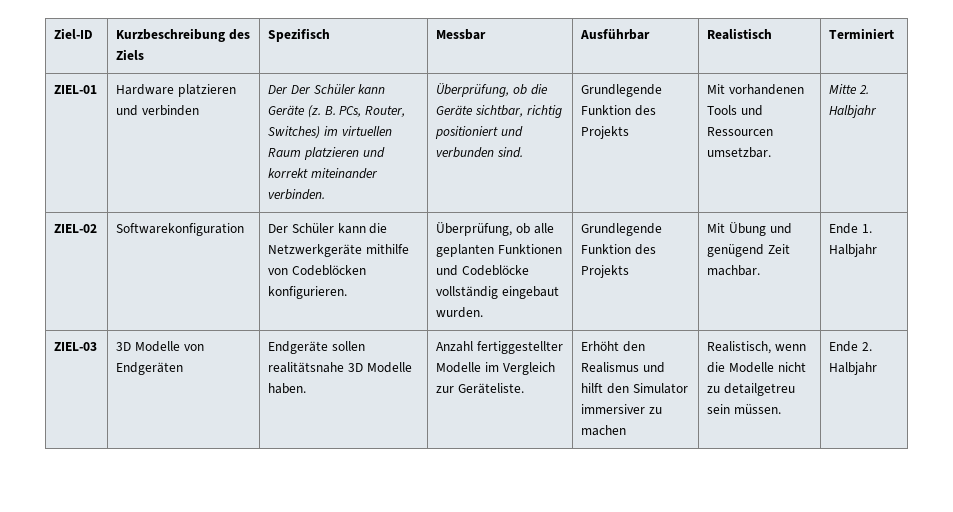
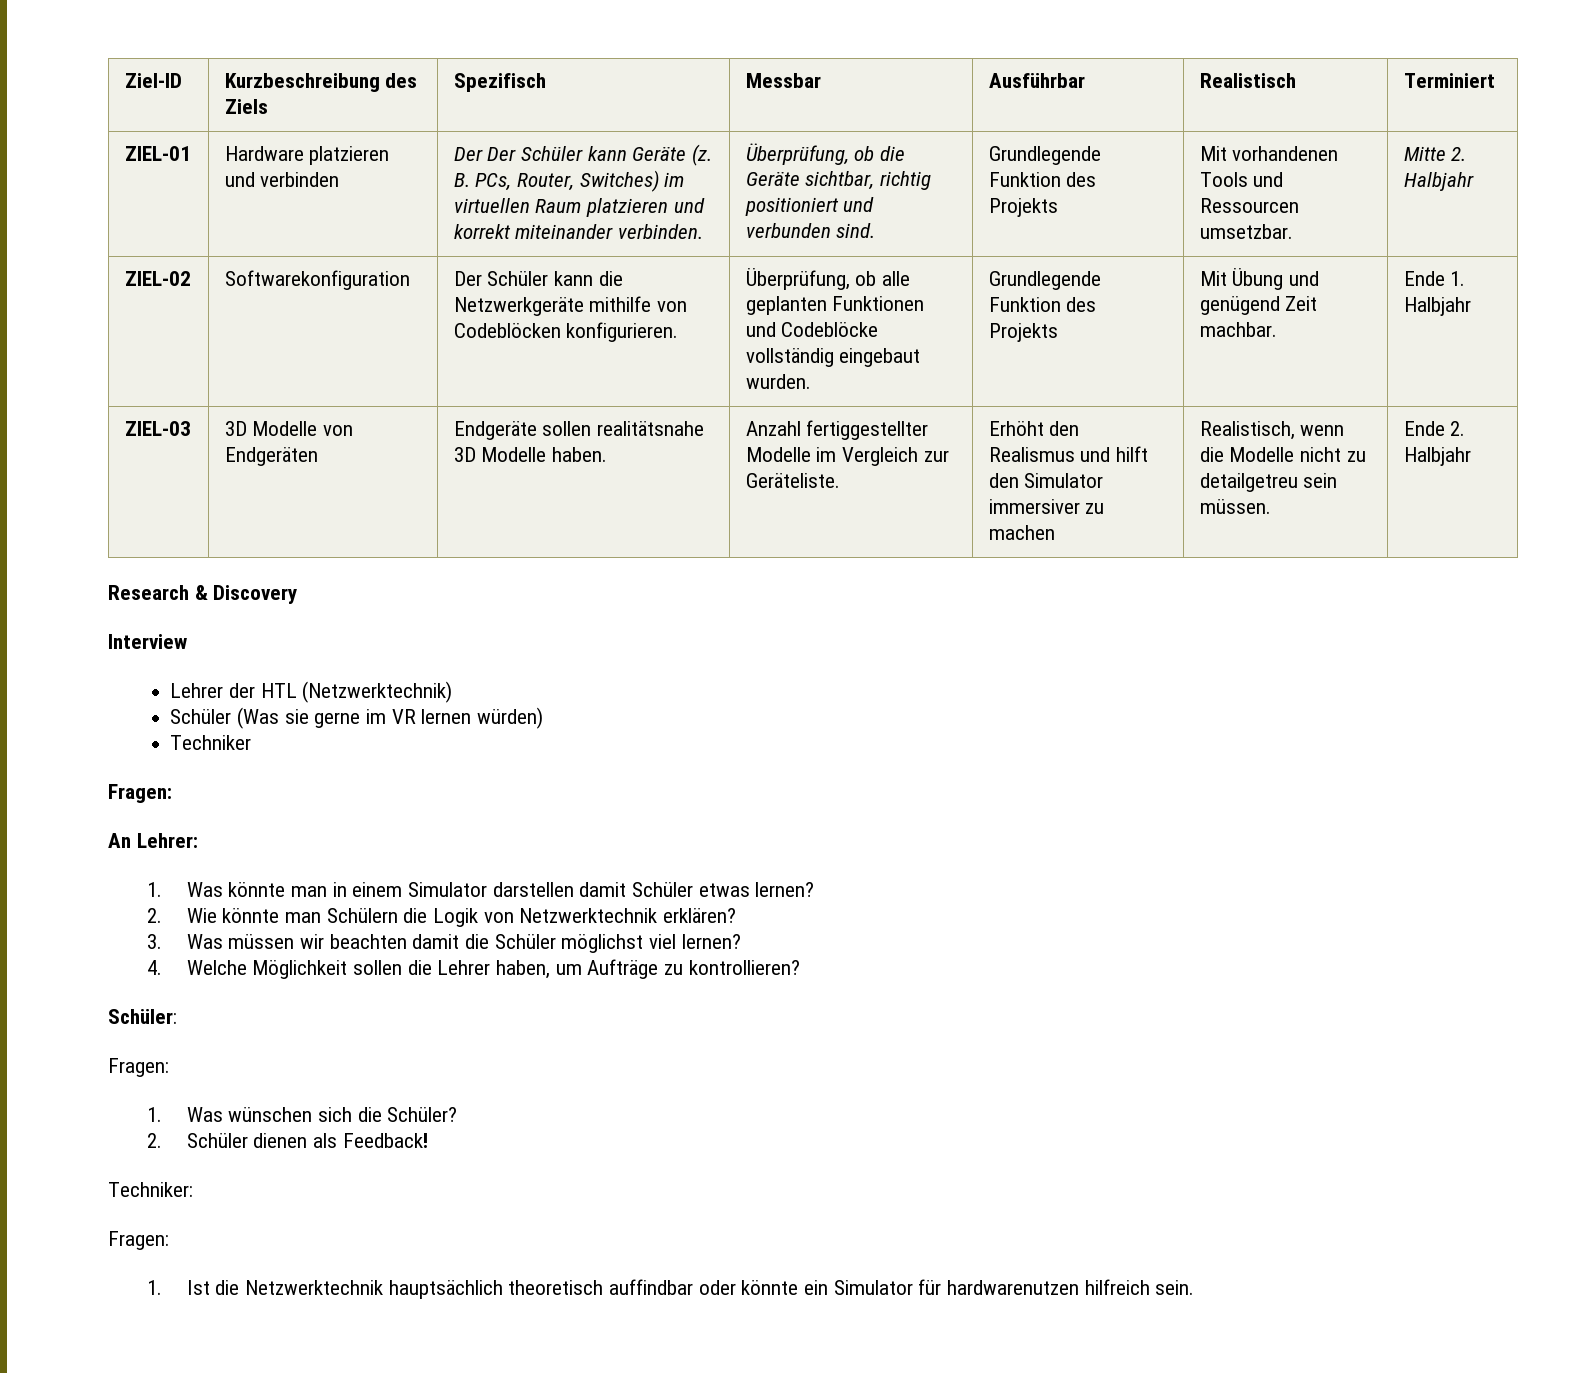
+ Research & Discovery
+ Interview
+ Lehrer der HTL (Netzwerktechnik)
+ Schüler (Was sie gerne im VR lernen würden)
+ Techniker
+ Fragen:
+ An Lehrer:
+ 1. Was könnte man in einem Simulator darstellen damit Schüler etwas lernen?
+ 2. Wie könnte man Schülern die Logik von Netzwerktechnik erklären?
+ 3. Was müssen wir beachten damit die Schüler möglichst viel lernen?
+ 4. Welche Möglichkeit sollen die Lehrer haben, um Aufträge zu kontrollieren?
+ Schüler:
+ Fragen:
+ 1. Was wünschen sich die Schüler?
+ 2. Schüler dienen als Feedback!
+ Techniker:
+ Fragen:
+ 1. Ist die Netzwerktechnik hauptsächlich theoretisch auffindbar oder könnte ein Simulator für hardwarenutzen hilfreich sein.

